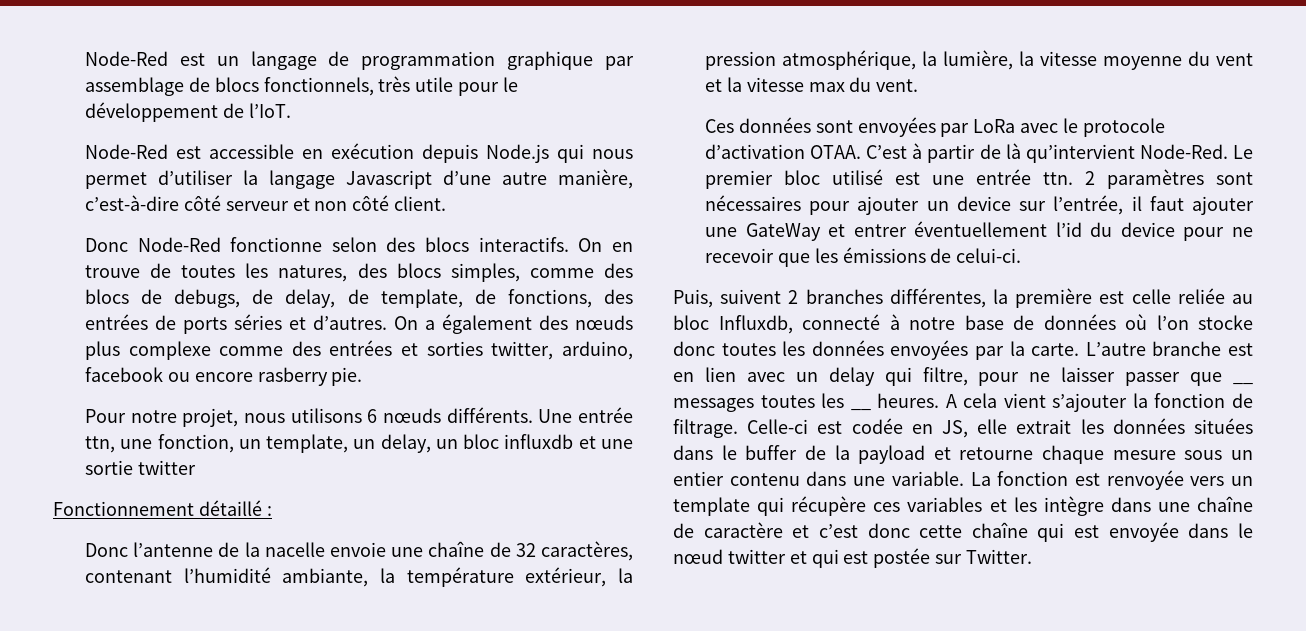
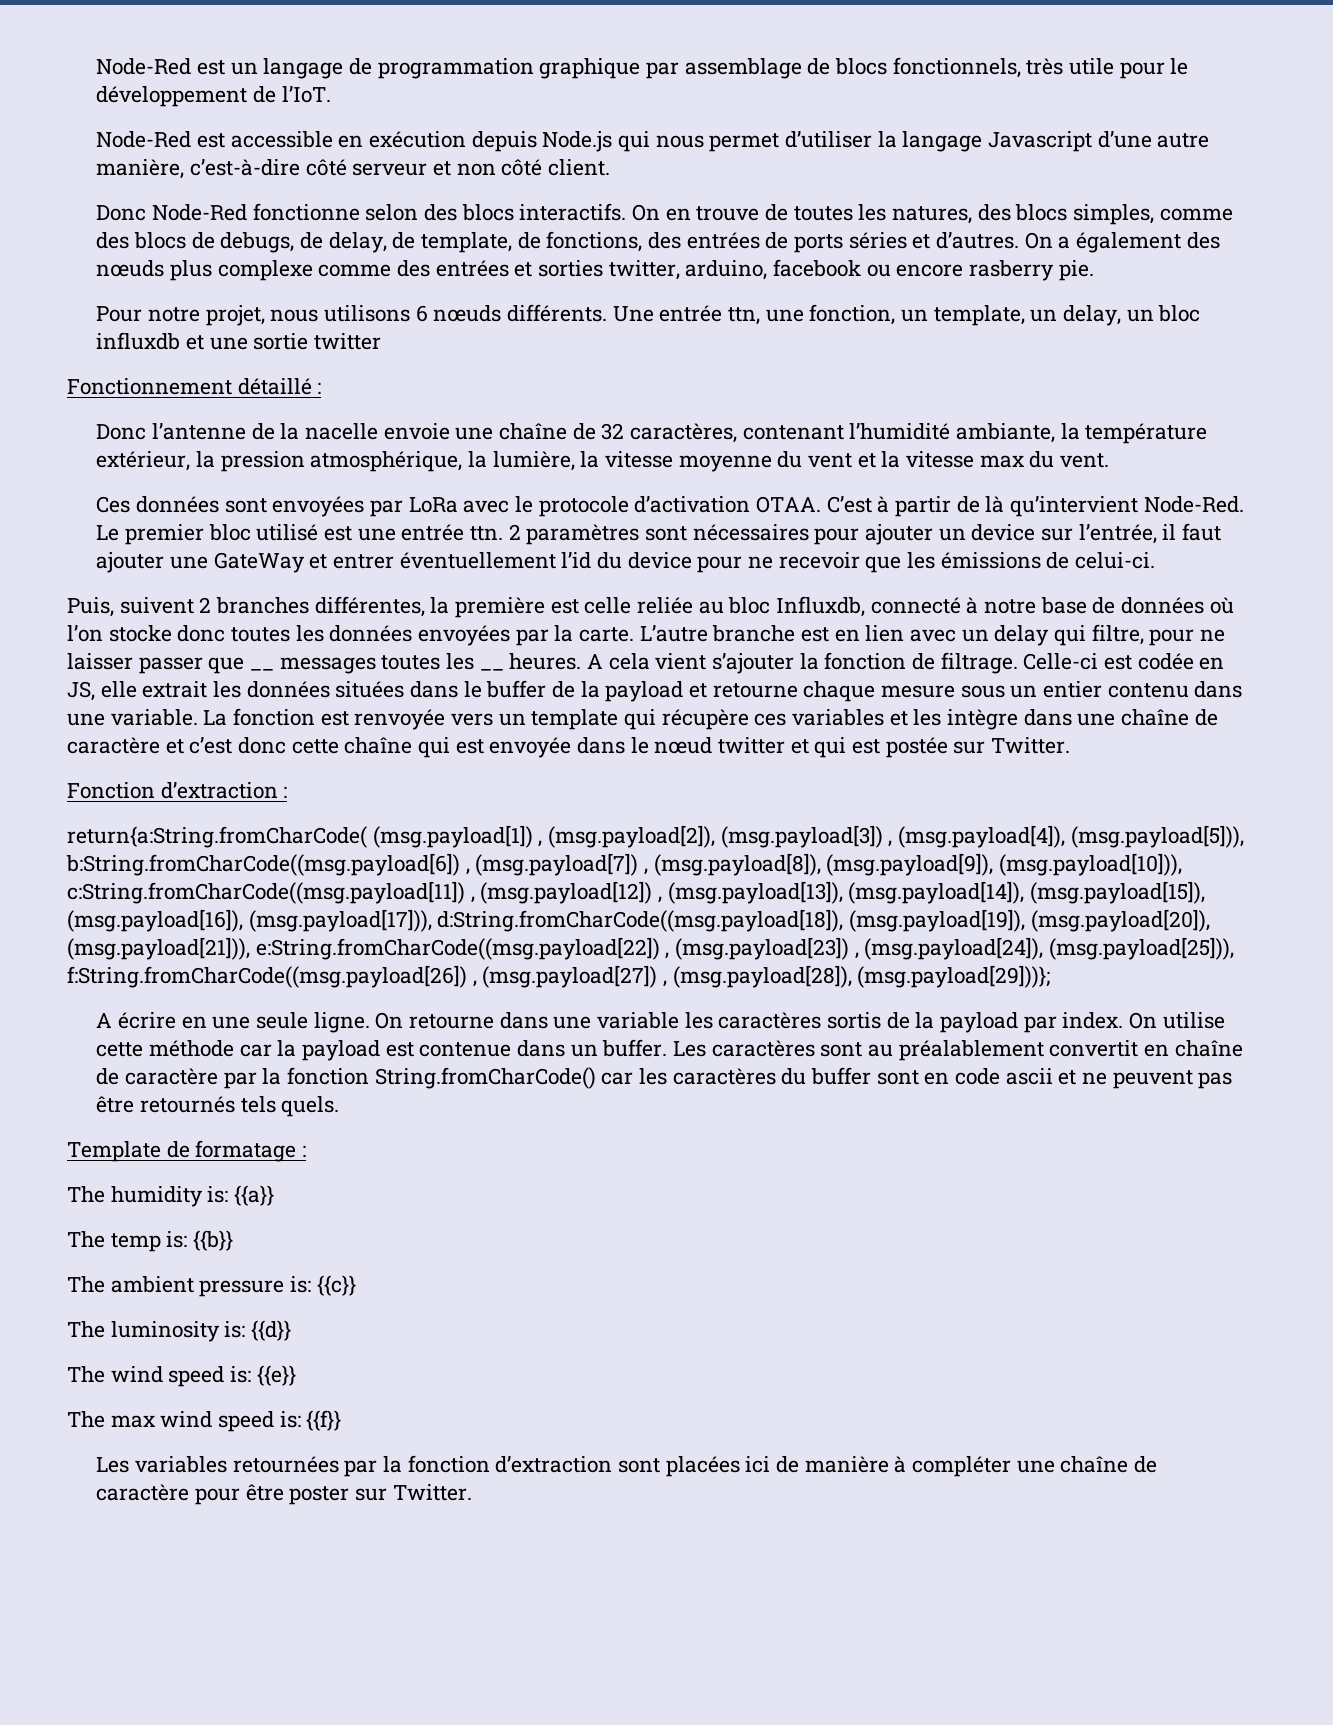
+ Fonction d’extraction :
+ return{a:String.fromCharCode( (msg.payload[1]) , (msg.payload[2]), (msg.payload[3]) , (msg.payload[4]), (msg.payload[5])), b:String.fromCharCode((msg.payload[6]) , (msg.payload[7]) , (msg.payload[8]), (msg.payload[9]), (msg.payload[10])), c:String.fromCharCode((msg.payload[11]) , (msg.payload[12]) , (msg.payload[13]), (msg.payload[14]), (msg.payload[15]), (msg.payload[16]), (msg.payload[17])), d:String.fromCharCode((msg.payload[18]), (msg.payload[19]), (msg.payload[20]), (msg.payload[21])), e:String.fromCharCode((msg.payload[22]) , (msg.payload[23]) , (msg.payload[24]), (msg.payload[25])), f:String.fromCharCode((msg.payload[26]) , (msg.payload[27]) , (msg.payload[28]), (msg.payload[29]))};
+ A écrire en une seule ligne. On retourne dans une variable les caractères sortis de la payload par index. On utilise cette méthode car la payload est contenue dans un buffer. Les caractères sont au préalablement convertit en chaîne de caractère par la fonction String.fromCharCode() car les caractères du buffer sont en code ascii et ne peuvent pas être retournés tels quels.
+ Template de formatage :
+ The humidity is: {{a}}
+ The temp is: {{b}}
+ The ambient pressure is: {{c}}
+ The luminosity is: {{d}}
+ The wind speed is: {{e}}
+ The max wind speed is: {{f}}
+ Les variables retournées par la fonction d’extraction sont placées ici de manière à compléter une chaîne de caractère pour être poster sur Twitter.

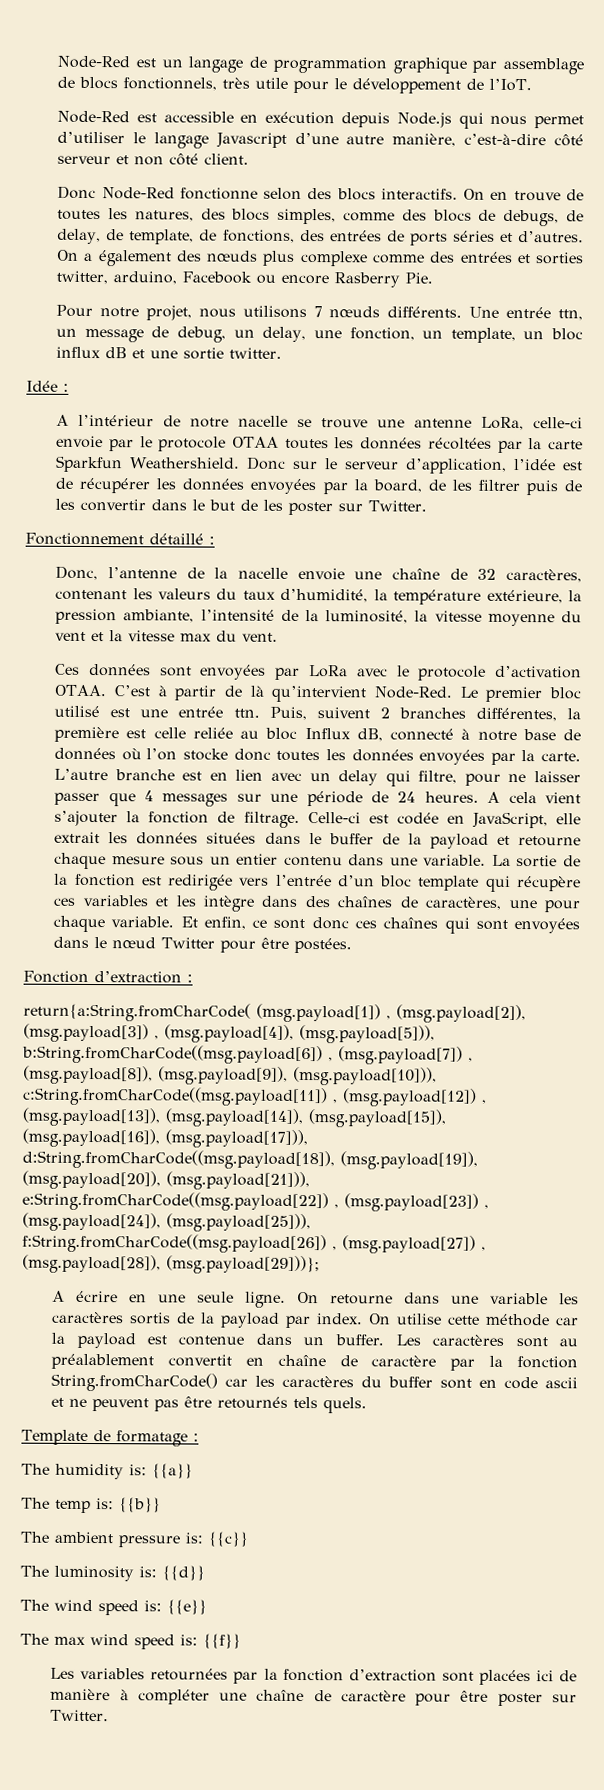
- Node-Red est accessible en exécution depuis Node.js qui nous permet d’utiliser la langage Javascript d’une autre manière, c’est-à-dire côté serveur et non côté client.
+ Node-Red est accessible en exécution depuis Node.js qui nous permet d’utiliser le langage Javascript d’une autre manière, c’est-à-dire côté serveur et non côté client.
- On a également des nœuds plus complexe comme des entrées et sorties twitter, arduino, facebook ou encore rasberry pie.
+ On a également des nœuds plus complexe comme des entrées et sorties twitter, arduino, Facebook ou encore Rasberry Pie.
- Pour notre projet, nous utilisons 6 nœuds différents.
+ Pour notre projet, nous utilisons 7 nœuds différents.
- Une entrée ttn, une fonction, un template, un delay, un bloc influxdb et une sortie twitter
+ Une entrée ttn, un message de debug, un delay, une fonction, un template, un bloc influx dB et une sortie twitter.
+ Idée :
+ A l’intérieur de notre nacelle se trouve une antenne LoRa, celle-ci envoie par le protocole OTAA toutes les données récoltées par la carte Sparkfun Weathershield. Donc sur le serveur d’application, l’idée est de récupérer les données envoyées par la board, de les filtrer puis de les convertir dans le but de les poster sur Twitter.
- Donc l’antenne de la nacelle envoie une chaîne de 32 caractères, contenant l’humidité ambiante, la température extérieur, la pression atmosphérique, la lumière, la vitesse moyenne du vent et la vitesse max du vent.
+ Donc, l’antenne de la nacelle envoie une chaîne de 32 caractères, contenant les valeurs du taux d’humidité, la température extérieure, la pression ambiante, l’intensité de la luminosité, la vitesse moyenne du vent et la vitesse max du vent.
- Le premier bloc utilisé est une entrée ttn. 2 paramètres sont nécessaires pour ajouter un device sur l’entrée, il faut ajouter une GateWay et entrer éventuellement l’id du device pour ne recevoir que les émissions de celui-ci.
- Puis, suivent 2 branches différentes, la première est celle reliée au bloc Influxdb, connecté à notre base de données où l’on stocke donc toutes les données envoyées par la carte.
+ Le premier bloc utilisé est une entrée ttn. Puis, suivent 2 branches différentes, la première est celle reliée au bloc Influx dB, connecté à notre base de données où l’on stocke donc toutes les données envoyées par la carte.
- L’autre branche est en lien avec un delay qui filtre, pour ne laisser passer que __ messages toutes les __ heures.
+ L’autre branche est en lien avec un delay qui filtre, pour ne laisser passer que 4 messages sur une période de 24 heures.
- Celle-ci est codée en JS, elle extrait les données situées dans le buffer de la payload et retourne chaque mesure sous un entier contenu dans une variable.
+ Celle-ci est codée en JavaScript, elle extrait les données situées dans le buffer de la payload et retourne chaque mesure sous un entier contenu dans une variable.
- La fonction est renvoyée vers un template qui récupère ces variables et les intègre dans une chaîne de caractère et c’est donc cette chaîne qui est envoyée dans le nœud twitter et qui est postée sur Twitter.
+ La sortie de la fonction est redirigée vers l’entrée d’un bloc template qui récupère ces variables et les intègre dans des chaînes de caractères, une pour chaque variable. Et enfin, ce sont donc ces chaînes qui sont envoyées dans le nœud Twitter pour être postées.

